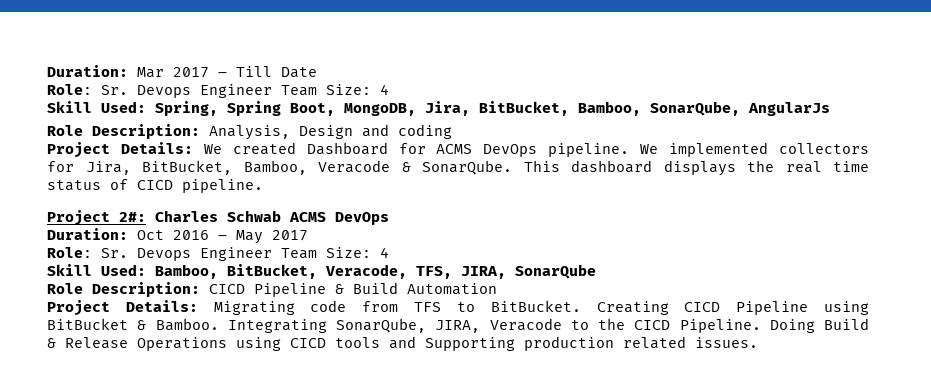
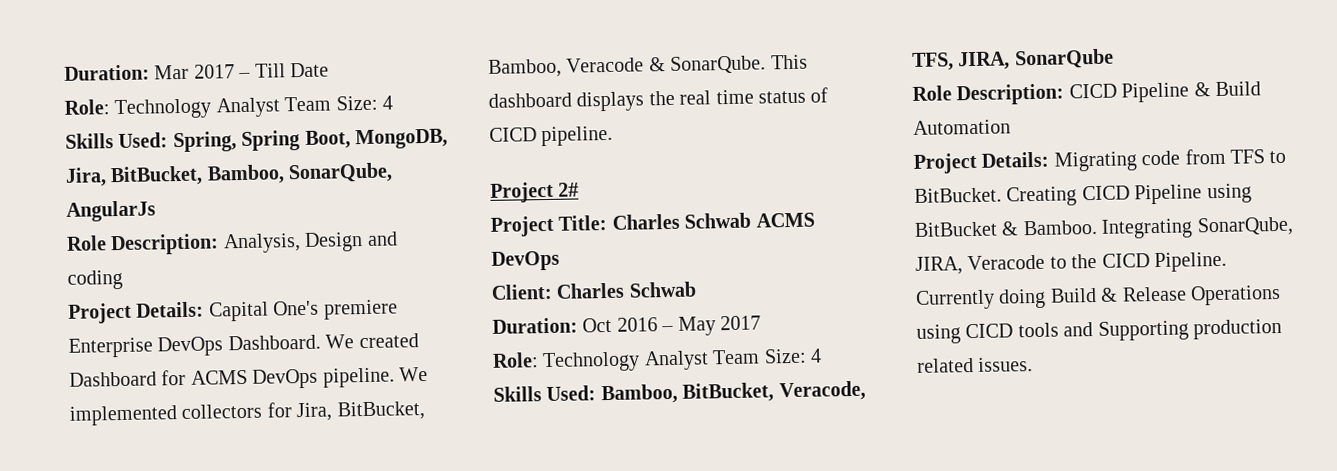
  Duration: Mar 2017 – Till Date
- Role: Sr. Devops Engineer Team Size: 4
- Skill Used: Spring, Spring Boot, MongoDB, Jira, BitBucket, Bamboo, SonarQube, AngularJs
+ Role: Technology Analyst Team Size: 4
+ Skills Used: Spring, Spring Boot, MongoDB, Jira, BitBucket, Bamboo, SonarQube, AngularJs
- Project Details: We created Dashboard for ACMS DevOps pipeline.
+ Project Details: Capital One's premiere Enterprise DevOps Dashboard. We created Dashboard for ACMS DevOps pipeline.
- Project 2#: Charles Schwab ACMS DevOps
+ Project 2#
+ Project Title: Charles Schwab ACMS DevOps
+ Client: Charles Schwab
  Duration: Oct 2016 – May 2017
- Role: Sr. Devops Engineer Team Size: 4
- Skill Used: Bamboo, BitBucket, Veracode, TFS, JIRA, SonarQube
+ Role: Technology Analyst Team Size: 4
+ Skills Used: Bamboo, BitBucket, Veracode, TFS, JIRA, SonarQube
- Doing Build & Release Operations using CICD tools and Supporting production related issues.
+ Currently doing Build & Release Operations using CICD tools and Supporting production related issues.

